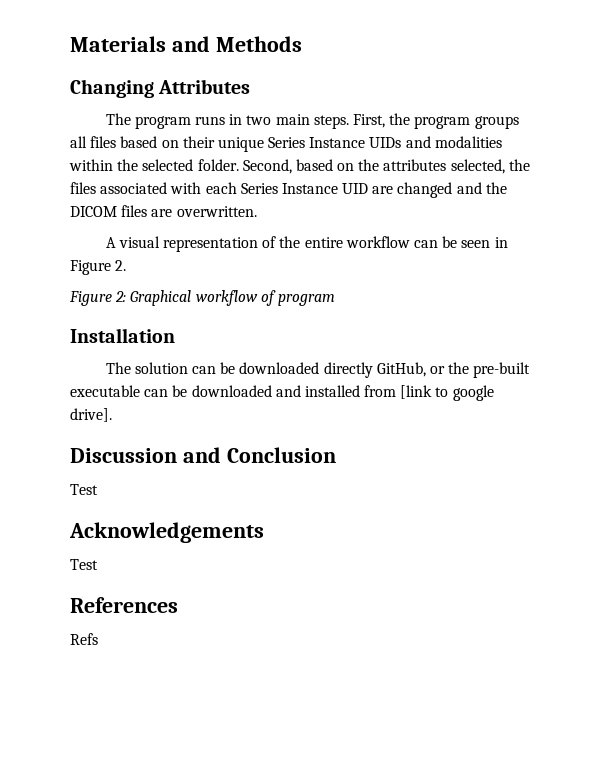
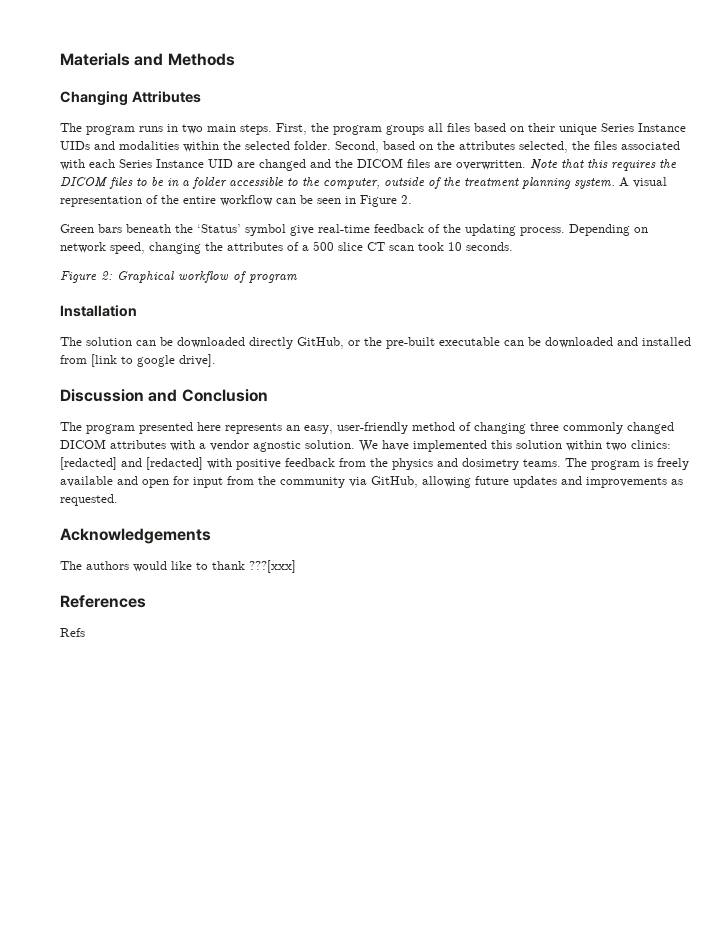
- Second, based on the attributes selected, the files associated with each Series Instance UID are changed and the DICOM files are overwritten.
- A visual representation of the entire workflow can be seen in Figure 2.
+ Second, based on the attributes selected, the files associated with each Series Instance UID are changed and the DICOM files are overwritten. Note that this requires the DICOM files to be in a folder accessible to the computer, outside of the treatment planning system. A visual representation of the entire workflow can be seen in Figure 2.
+ Green bars beneath the ‘Status’ symbol give real-time feedback of the updating process. Depending on network speed, changing the attributes of a 500 slice CT scan took 10 seconds.
  Discussion and Conclusion
- Test
+ The program presented here represents an easy, user-friendly method of changing three commonly changed DICOM attributes with a vendor agnostic solution. We have implemented this solution within two clinics: [redacted] and [redacted] with positive feedback from the physics and dosimetry teams. The program is freely available and open for input from the community via GitHub, allowing future updates and improvements as requested.
  Acknowledgements
- Test
+ The authors would like to thank ???[xxx]

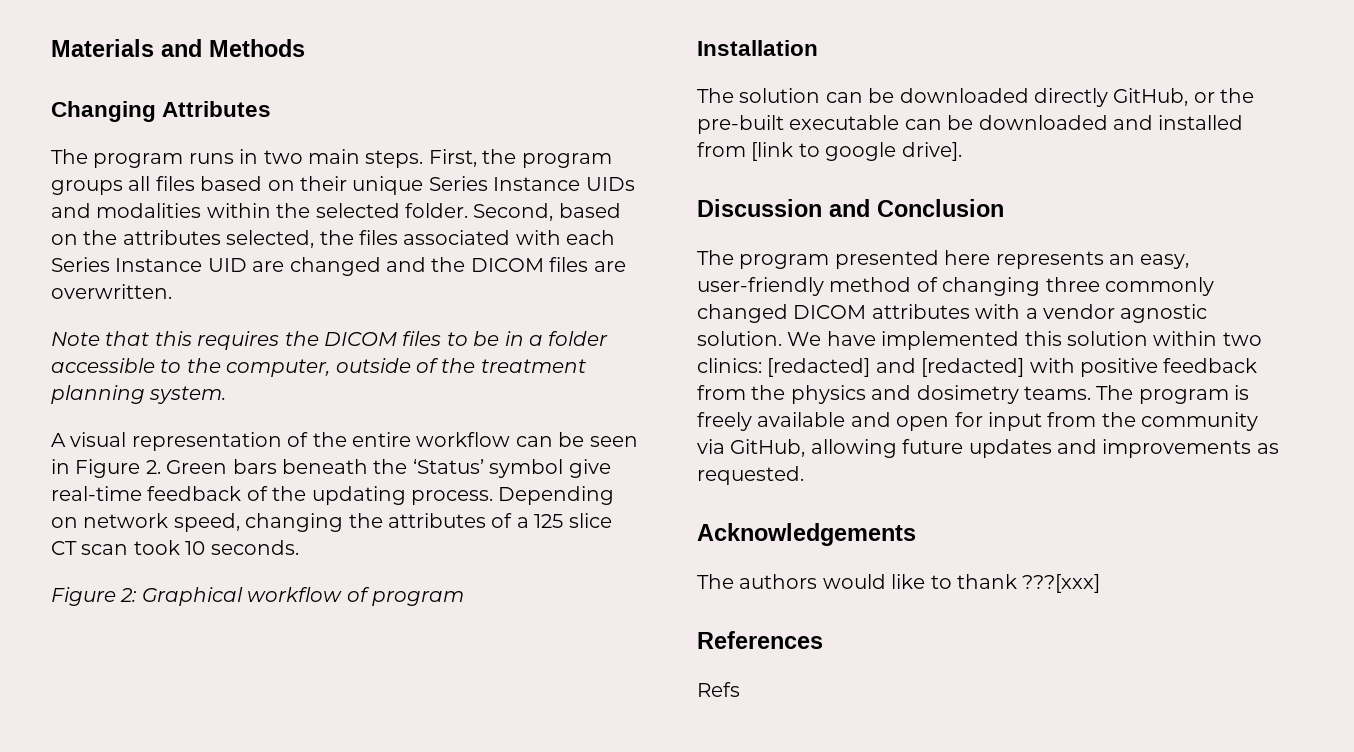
- Second, based on the attributes selected, the files associated with each Series Instance UID are changed and the DICOM files are overwritten. Note that this requires the DICOM files to be in a folder accessible to the computer, outside of the treatment planning system. A visual representation of the entire workflow can be seen in Figure 2.
- Green bars beneath the ‘Status’ symbol give real-time feedback of the updating process.
+ Second, based on the attributes selected, the files associated with each Series Instance UID are changed and the DICOM files are overwritten.
+ Note that this requires the DICOM files to be in a folder accessible to the computer, outside of the treatment planning system.
+ A visual representation of the entire workflow can be seen in Figure 2. Green bars beneath the ‘Status’ symbol give real-time feedback of the updating process.
- Depending on network speed, changing the attributes of a 500 slice CT scan took 10 seconds.
+ Depending on network speed, changing the attributes of a 125 slice CT scan took 10 seconds.

